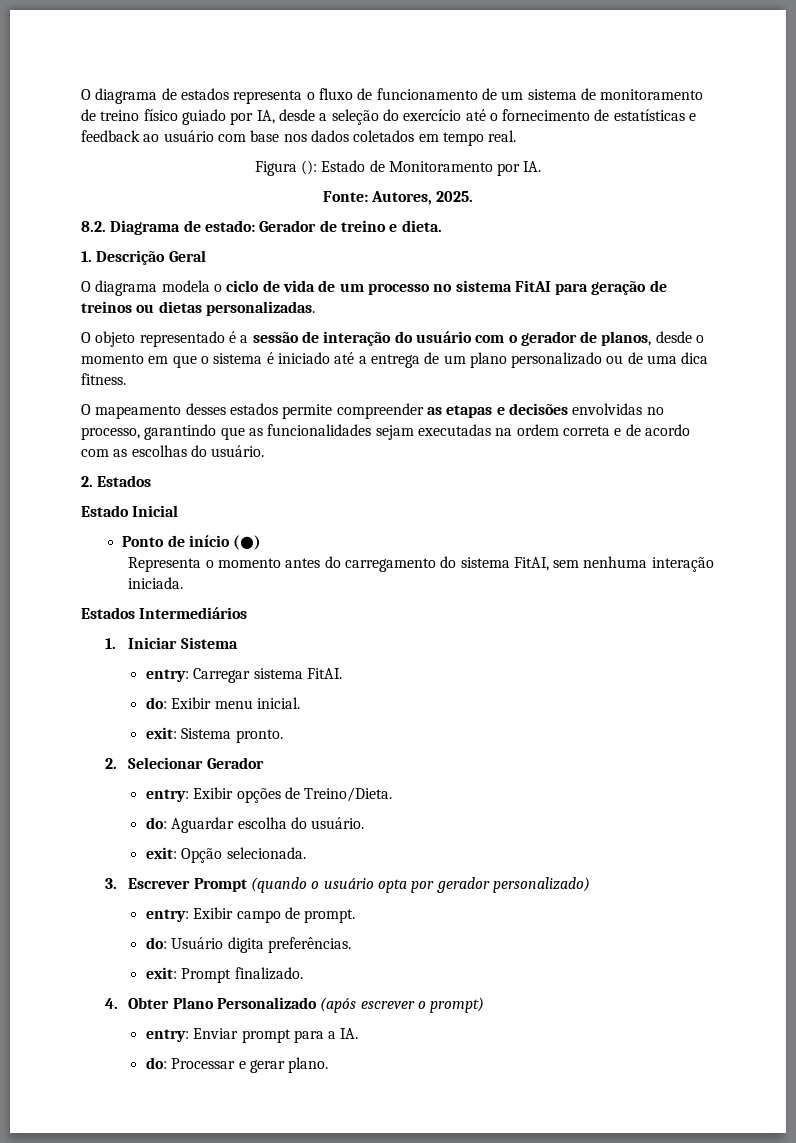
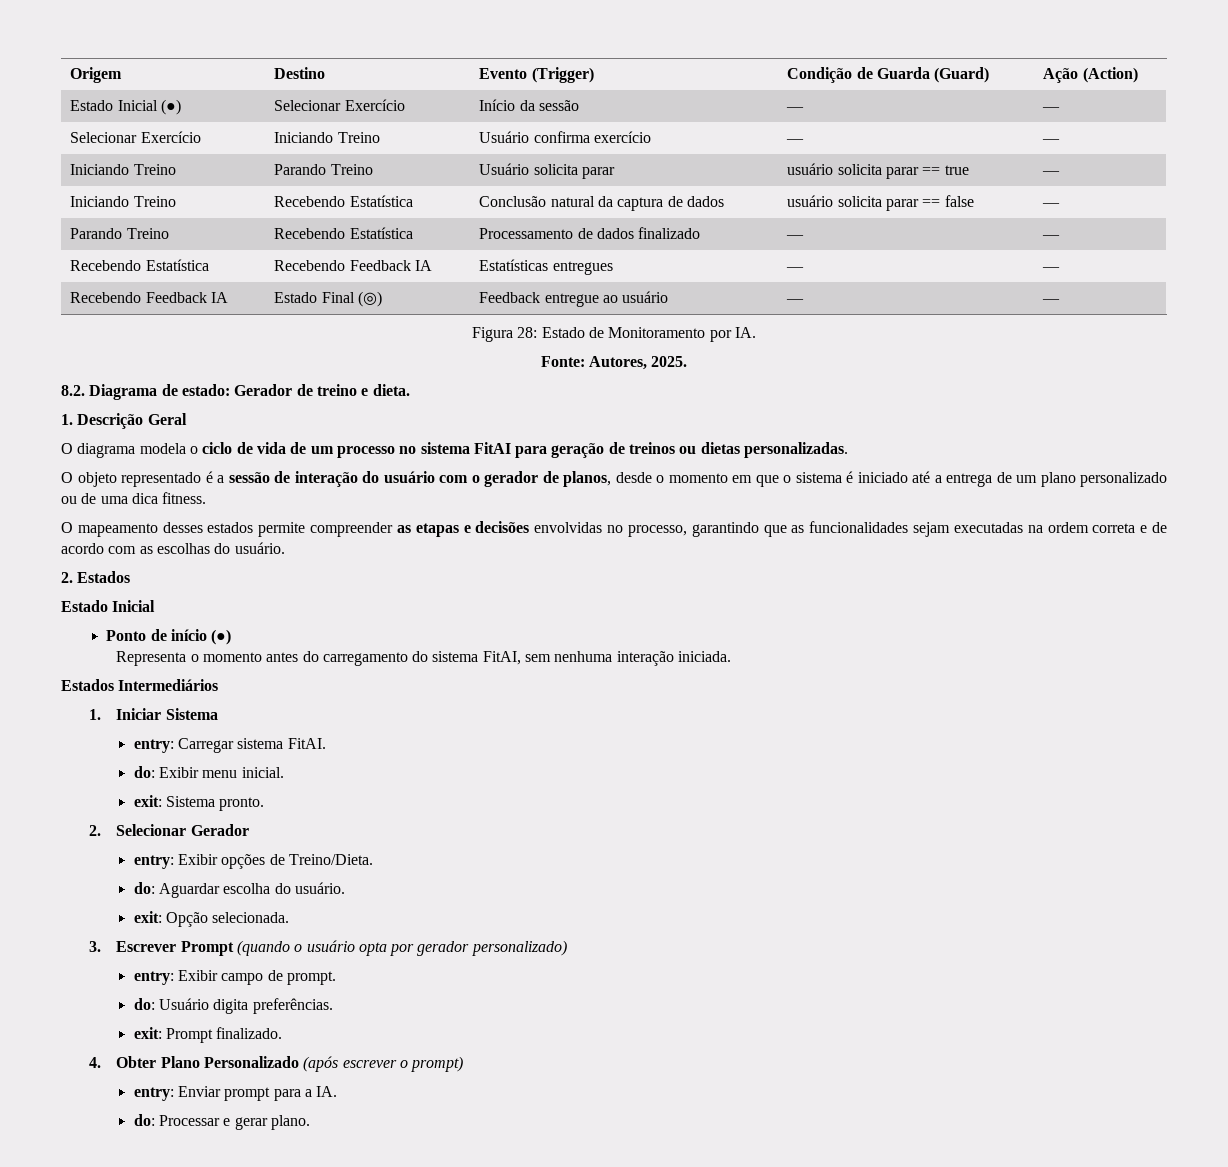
- O diagrama de estados representa o fluxo de funcionamento de um sistema de monitoramento de treino físico guiado por IA, desde a seleção do exercício até o fornecimento de estatísticas e feedback ao usuário com base nos dados coletados em tempo real.
+ Origem | Destino | Evento (Trigger) | Condição de Guarda (Guard) | Ação (Action)
+ Estado Inicial (●) | Selecionar Exercício | Início da sessão | — | —
+ Selecionar Exercício | Iniciando Treino | Usuário confirma exercício | — | —
+ Iniciando Treino | Parando Treino | Usuário solicita parar | usuário solicita parar == true | —
+ Iniciando Treino | Recebendo Estatística | Conclusão natural da captura de dados | usuário solicita parar == false | —
+ Parando Treino | Recebendo Estatística | Processamento de dados finalizado | — | —
+ Recebendo Estatística | Recebendo Feedback IA | Estatísticas entregues | — | —
+ Recebendo Feedback IA | Estado Final (◎) | Feedback entregue ao usuário | — | —
- Figura (): Estado de Monitoramento por IA.
+ Figura 28: Estado de Monitoramento por IA.

